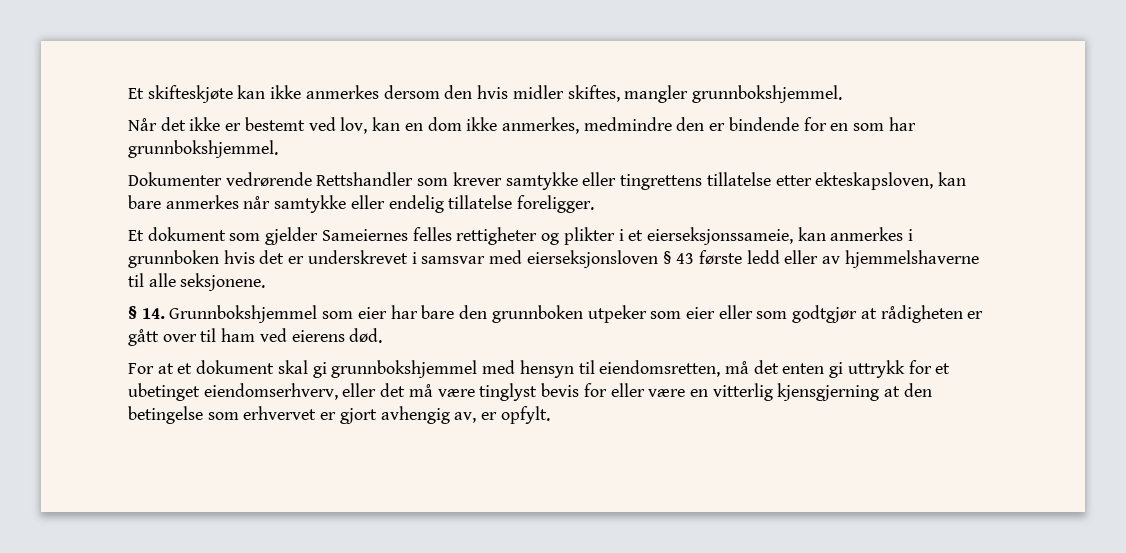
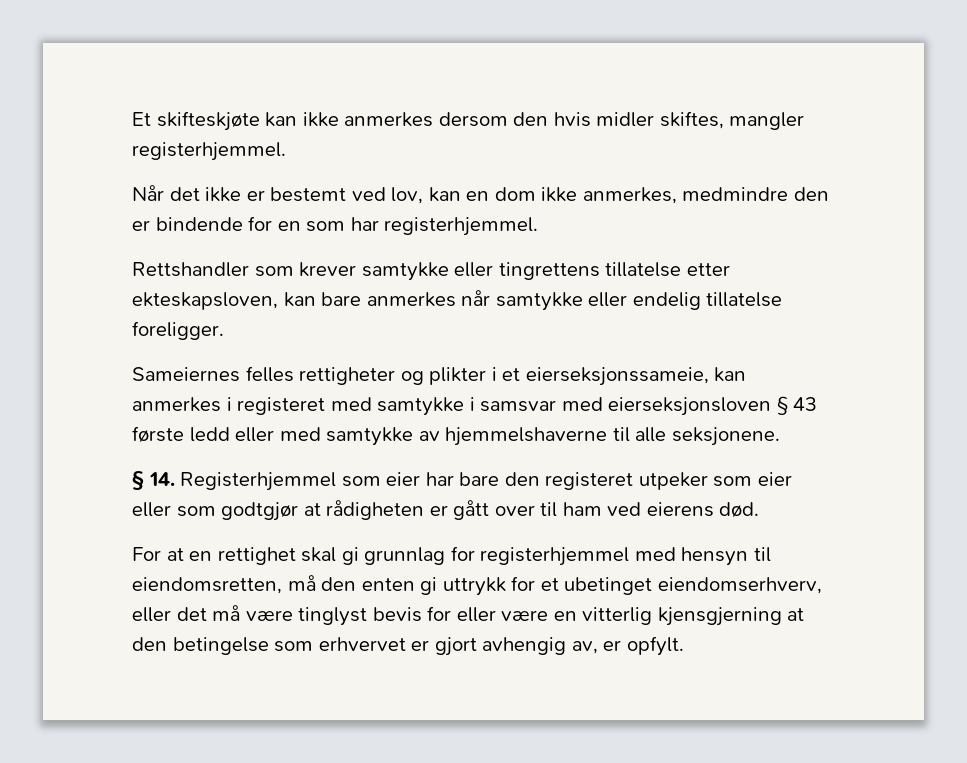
- Et skifteskjøte kan ikke anmerkes dersom den hvis midler skiftes, mangler grunnbokshjemmel.
+ Et skifteskjøte kan ikke anmerkes dersom den hvis midler skiftes, mangler registerhjemmel.
- Når det ikke er bestemt ved lov, kan en dom ikke anmerkes, medmindre den er bindende for en som har grunnbokshjemmel.
- Dokumenter vedrørende Rettshandler som krever samtykke eller tingrettens tillatelse etter ekteskapsloven, kan bare anmerkes når samtykke eller endelig tillatelse foreligger.
+ Når det ikke er bestemt ved lov, kan en dom ikke anmerkes, medmindre den er bindende for en som har registerhjemmel.
+ Rettshandler som krever samtykke eller tingrettens tillatelse etter ekteskapsloven, kan bare anmerkes når samtykke eller endelig tillatelse foreligger.
- Et dokument som gjelder Sameiernes felles rettigheter og plikter i et eierseksjonssameie, kan anmerkes i grunnboken hvis det er underskrevet i samsvar med eierseksjonsloven § 43 første ledd eller av hjemmelshaverne til alle seksjonene.
+ Sameiernes felles rettigheter og plikter i et eierseksjonssameie, kan anmerkes i registeret med samtykke i samsvar med eierseksjonsloven § 43 første ledd eller med samtykke av hjemmelshaverne til alle seksjonene.
- § 14. Grunnbokshjemmel som eier har bare den grunnboken utpeker som eier eller som godtgjør at rådigheten er gått over til ham ved eierens død.
+ § 14. Registerhjemmel som eier har bare den registeret utpeker som eier eller som godtgjør at rådigheten er gått over til ham ved eierens død.
- For at et dokument skal gi grunnbokshjemmel med hensyn til eiendomsretten, må det enten gi uttrykk for et ubetinget eiendomserhverv, eller det må være tinglyst bevis for eller være en vitterlig kjensgjerning at den betingelse som erhvervet er gjort avhengig av, er opfylt.
+ For at en rettighet skal gi grunnlag for registerhjemmel med hensyn til eiendomsretten, må den enten gi uttrykk for et ubetinget eiendomserhverv, eller det må være tinglyst bevis for eller være en vitterlig kjensgjerning at den betingelse som erhvervet er gjort avhengig av, er opfylt.

